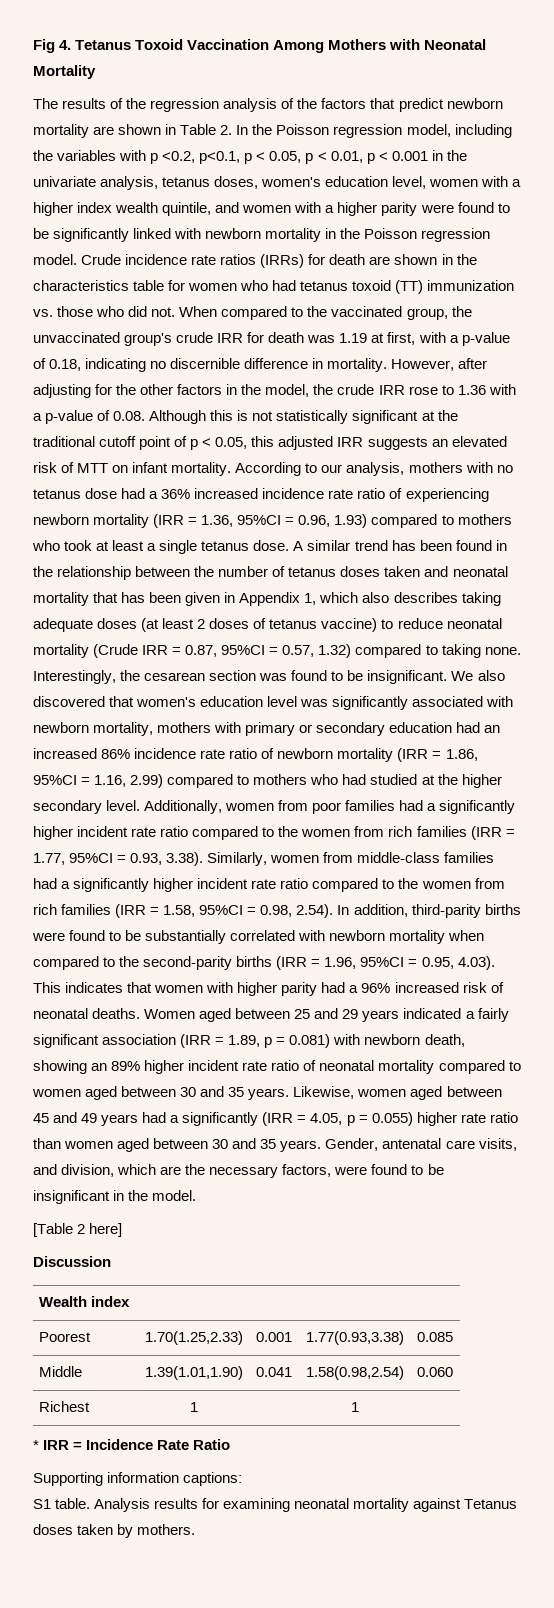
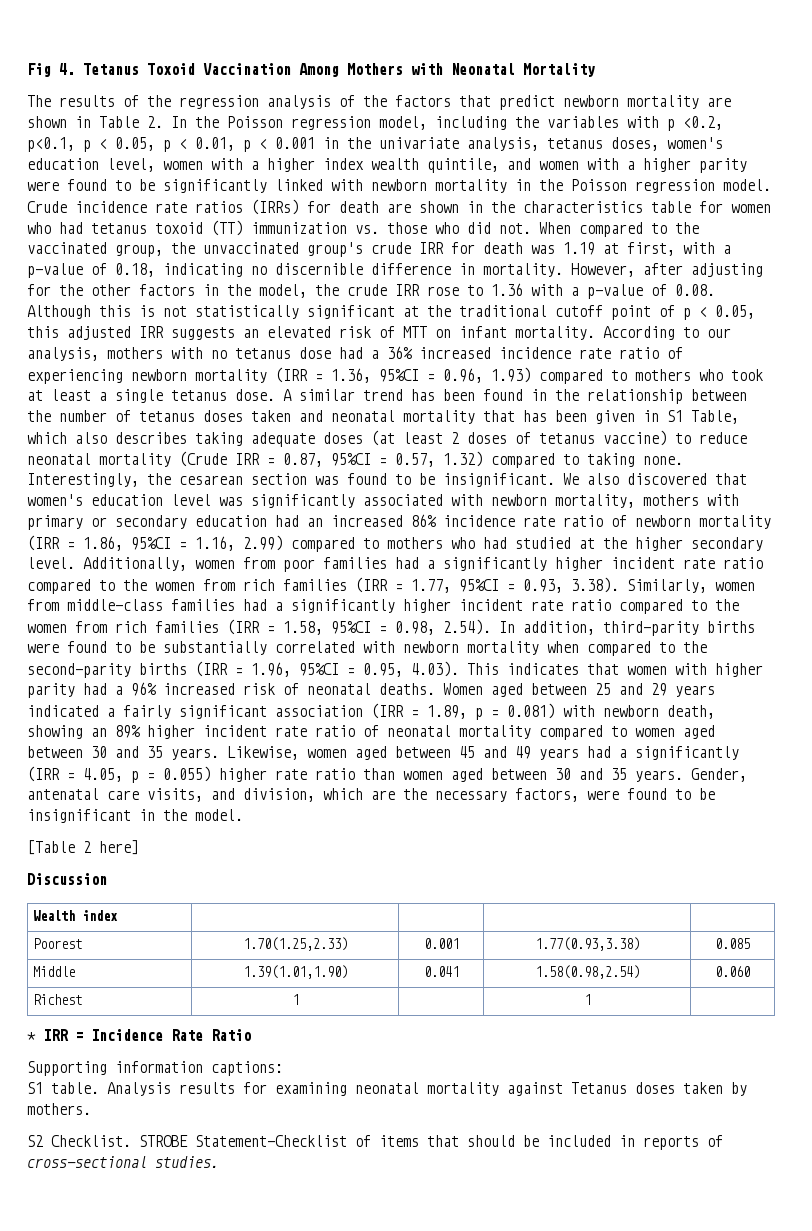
- A similar trend has been found in the relationship between the number of tetanus doses taken and neonatal mortality that has been given in Appendix 1, which also describes taking adequate doses (at least 2 doses of tetanus vaccine) to reduce neonatal mortality (Crude IRR = 0.87, 95%CI = 0.57, 1.32) compared to taking none.
+ A similar trend has been found in the relationship between the number of tetanus doses taken and neonatal mortality that has been given in S1 Table, which also describes taking adequate doses (at least 2 doses of tetanus vaccine) to reduce neonatal mortality (Crude IRR = 0.87, 95%CI = 0.57, 1.32) compared to taking none.
+ S2 Checklist. STROBE Statement—Checklist of items that should be included in reports of cross-sectional studies.

